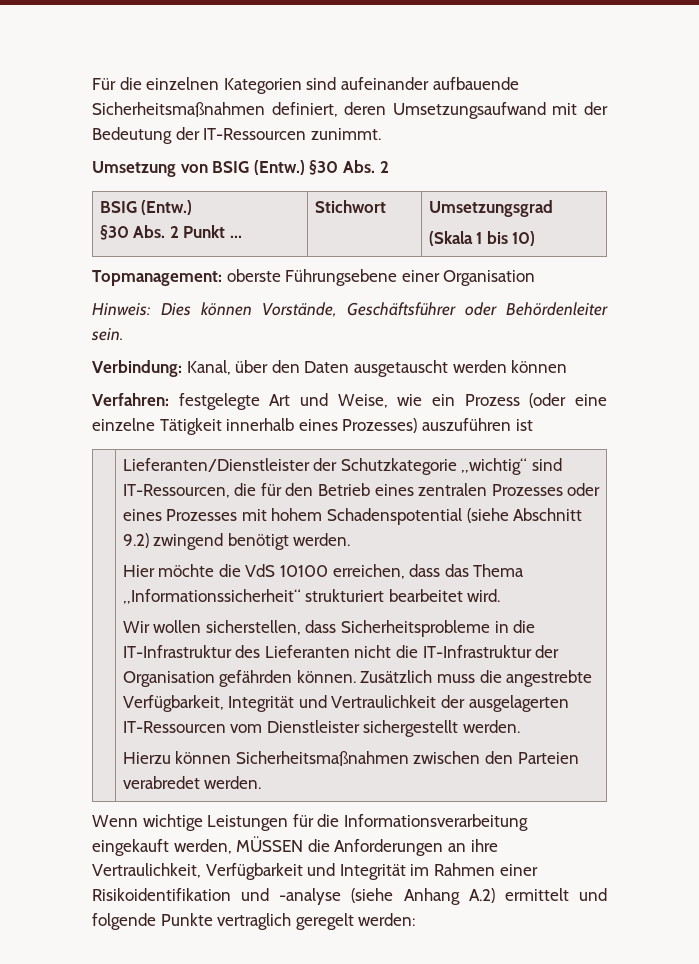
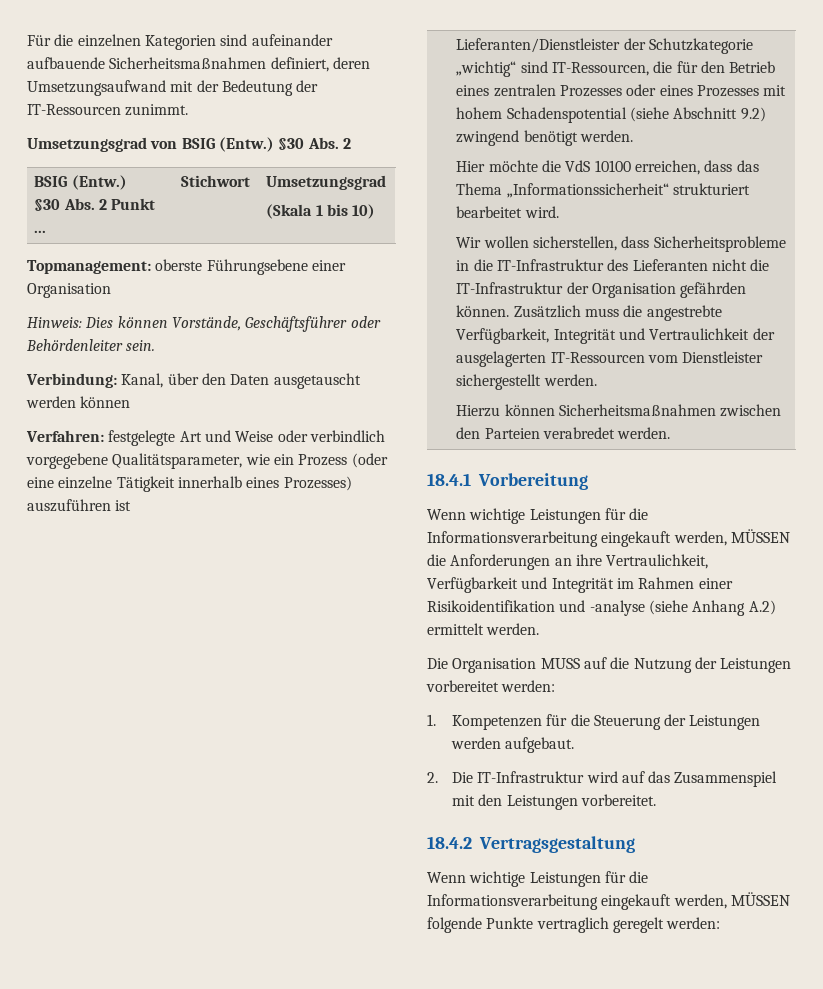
- Umsetzung von BSIG (Entw.)
+ Umsetzungsgrad von BSIG (Entw.)
- Verfahren: festgelegte Art und Weise, wie ein Prozess (oder eine einzelne Tätigkeit innerhalb eines Prozesses) auszuführen ist
+ Verfahren: festgelegte Art und Weise oder verbindlich vorgegebene Qualitätsparameter, wie ein Prozess (oder eine einzelne Tätigkeit innerhalb eines Prozesses) auszuführen ist
+ 18.4.1 Vorbereitung
- Wenn wichtige Leistungen für die Informationsverarbeitung eingekauft werden, MÜSSEN die Anforderungen an ihre Vertraulichkeit, Verfügbarkeit und Integrität im Rahmen einer Risikoidentifikation und -analyse (siehe Anhang A.2) ermittelt und folgende Punkte vertraglich geregelt werden:
+ Wenn wichtige Leistungen für die Informationsverarbeitung eingekauft werden, MÜSSEN die Anforderungen an ihre Vertraulichkeit, Verfügbarkeit und Integrität im Rahmen einer Risikoidentifikation und -analyse (siehe Anhang A.2) ermittelt werden.
+ Die Organisation MUSS auf die Nutzung der Leistungen vorbereitet werden:
+ 1. Kompetenzen für die Steuerung der Leistungen werden aufgebaut.
+ 2. Die IT-Infrastruktur wird auf das Zusammenspiel mit den Leistungen vorbereitet.
+ 18.4.2 Vertragsgestaltung
+ Wenn wichtige Leistungen für die Informationsverarbeitung eingekauft werden, MÜSSEN folgende Punkte vertraglich geregelt werden:

